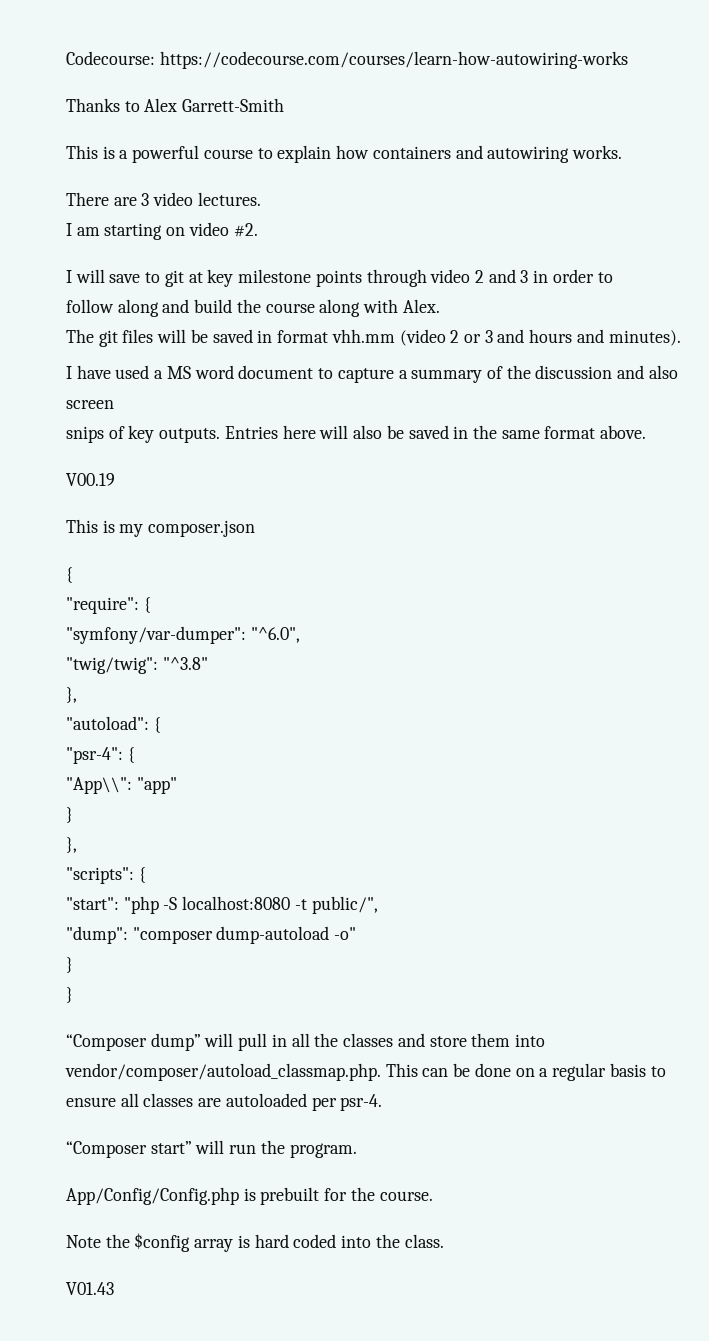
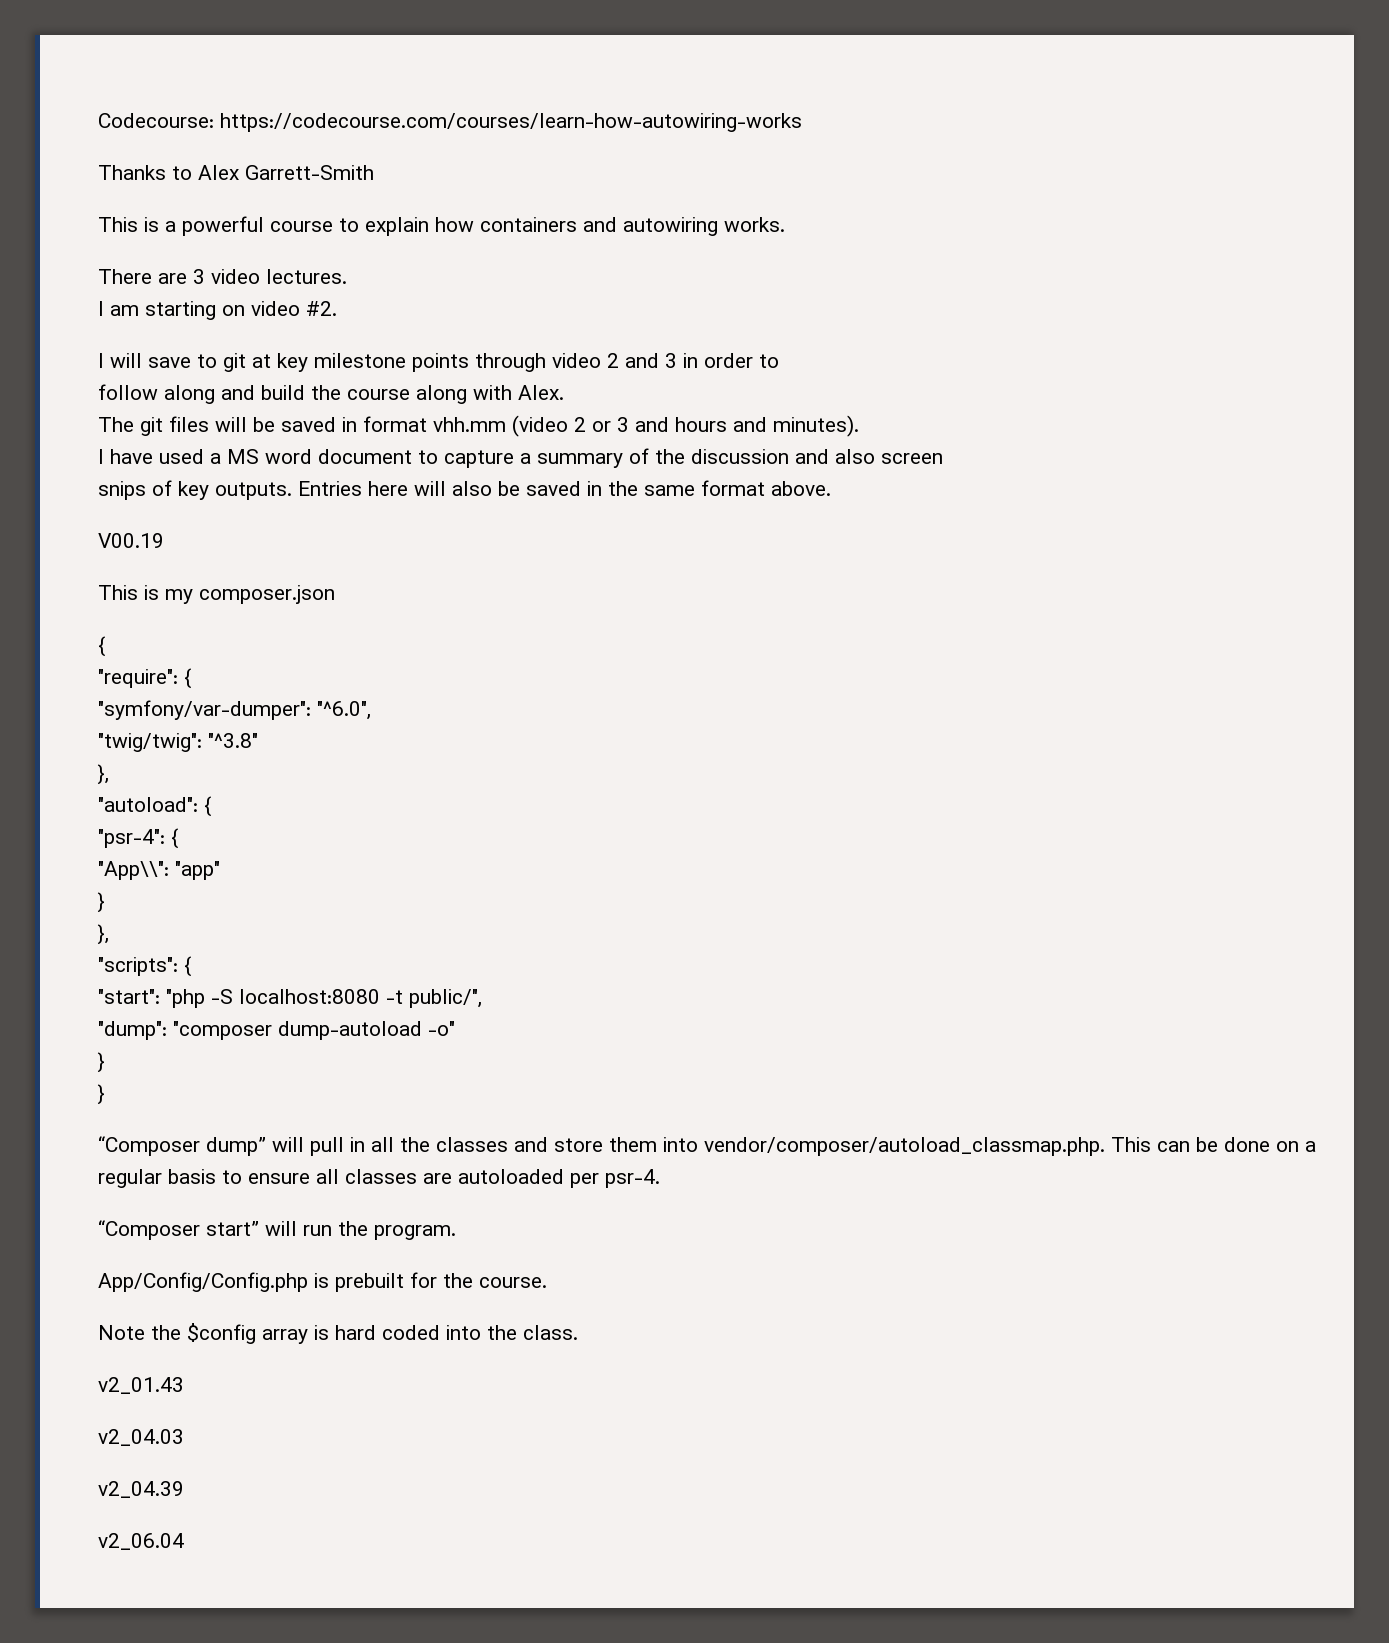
- V01.43
+ v2_01.43
+ v2_04.03
+ v2_04.39
+ v2_06.04

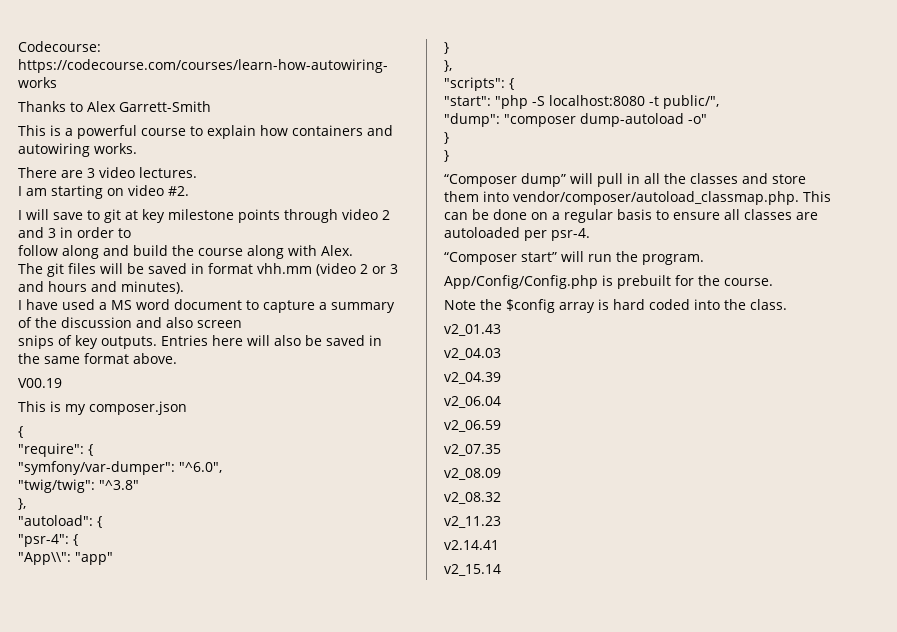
+ v2_06.59
+ v2_07.35
+ v2_08.09
+ v2_08.32
+ v2_11.23
+ v2.14.41
+ v2_15.14

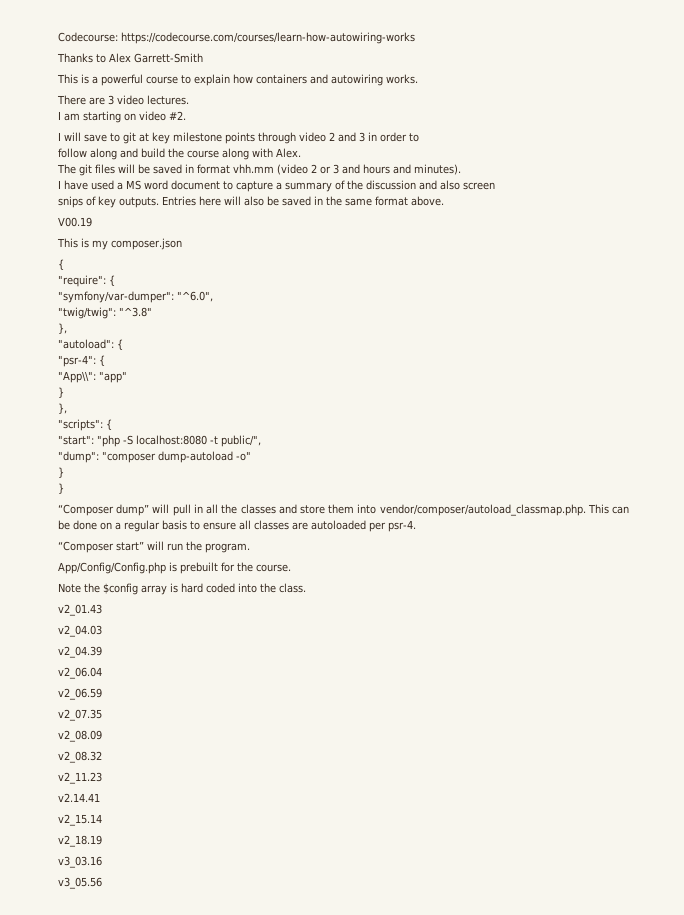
+ v2_18.19
+ v3_03.16
+ v3_05.56

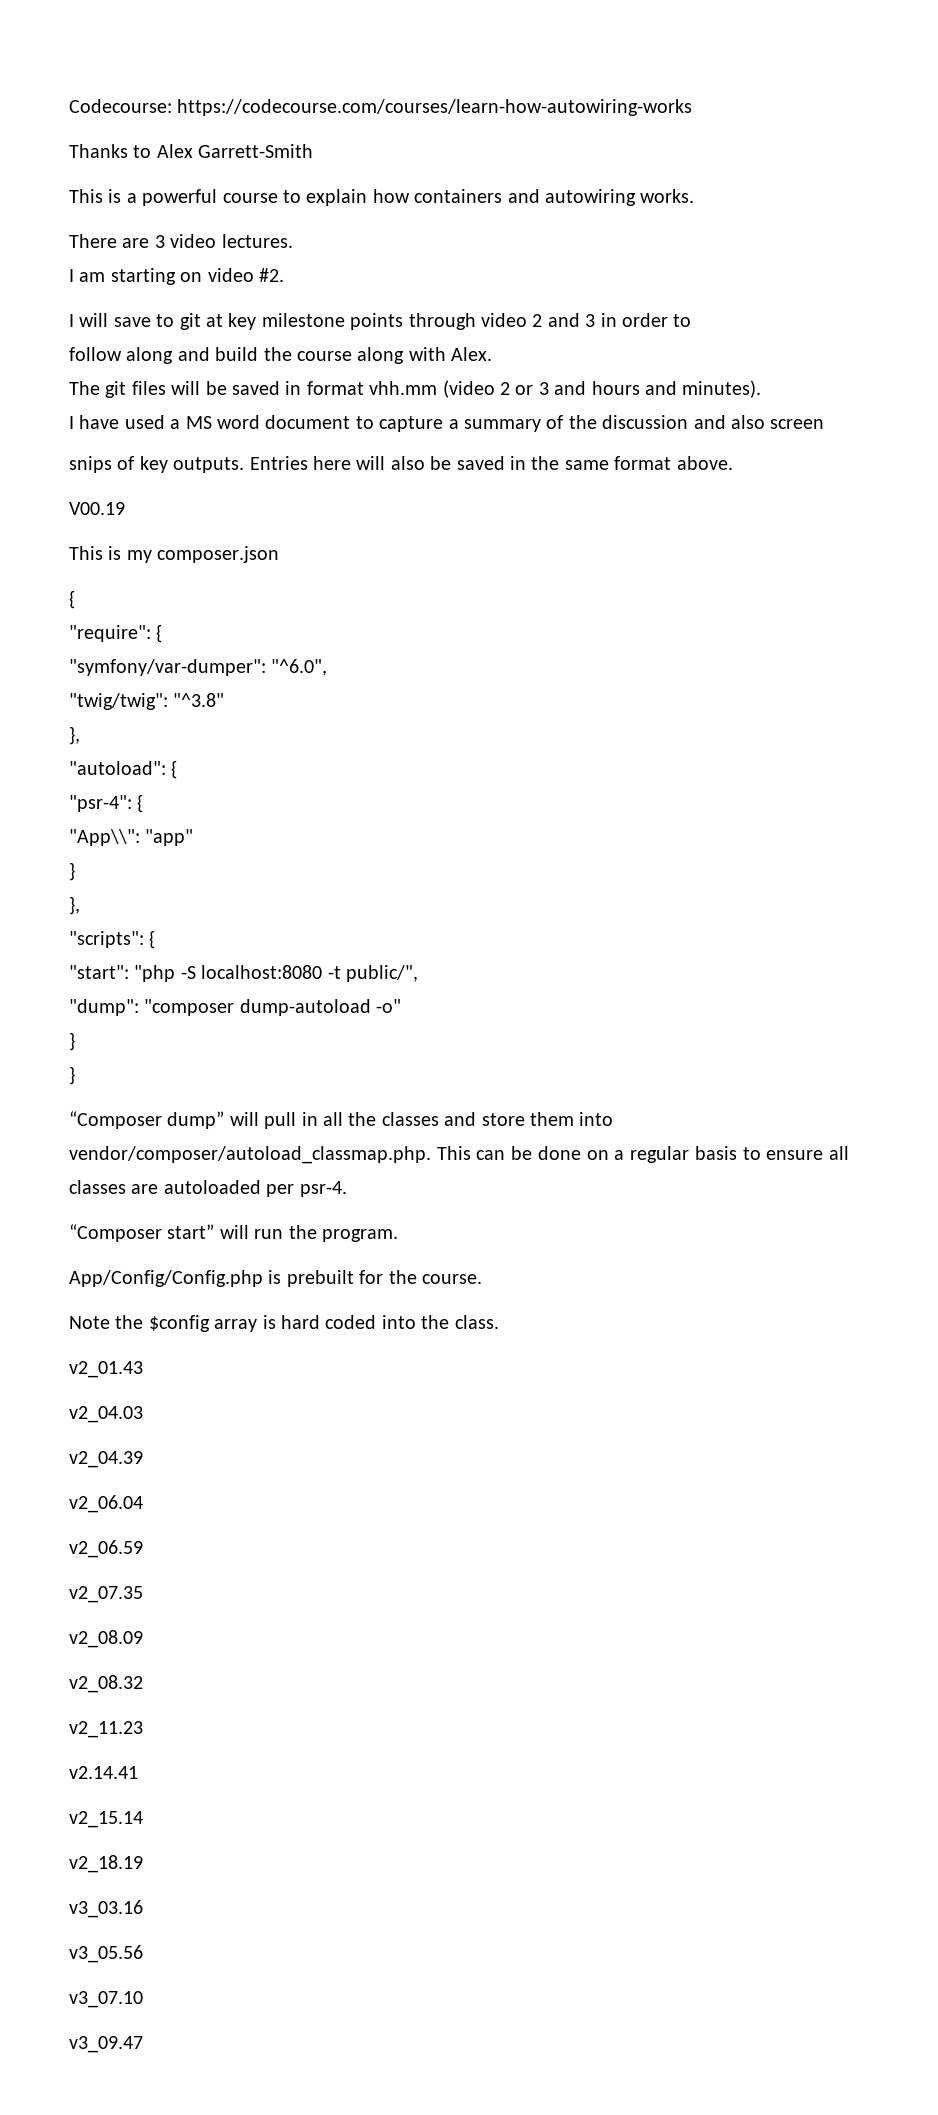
+ v3_07.10
+ v3_09.47

